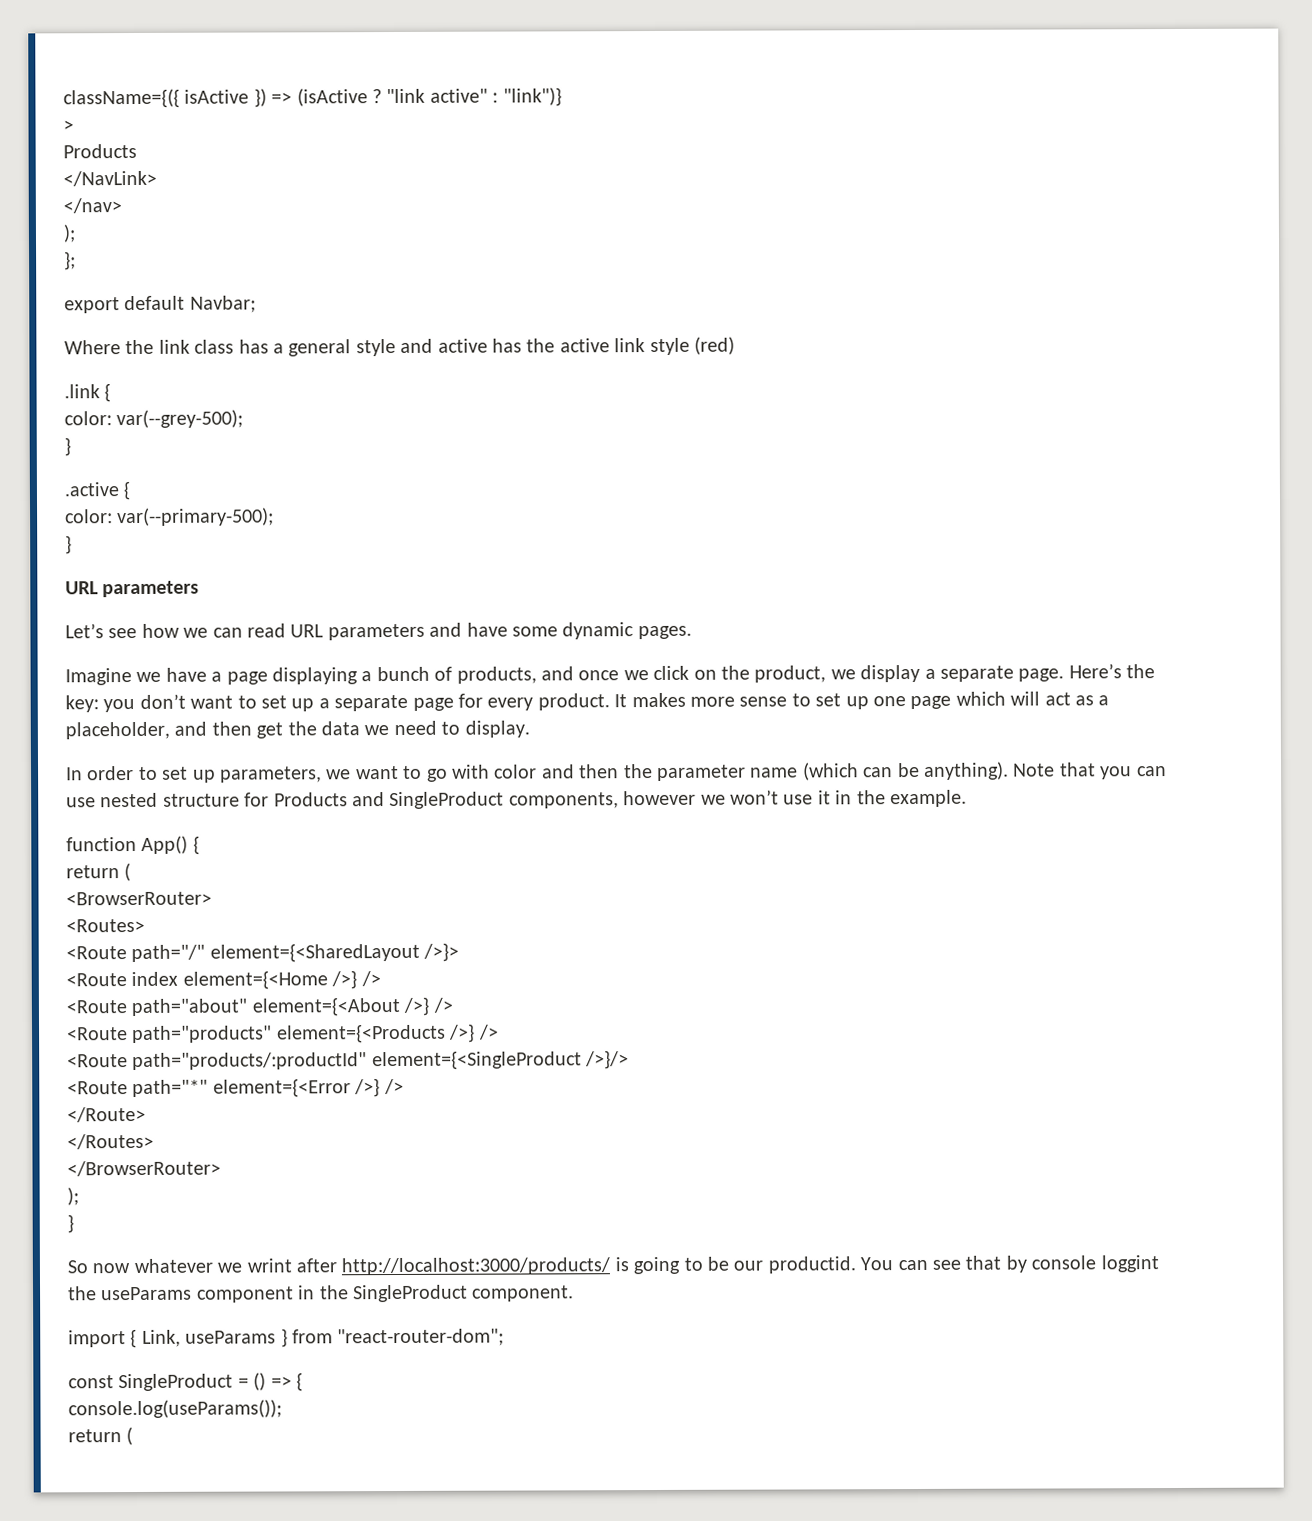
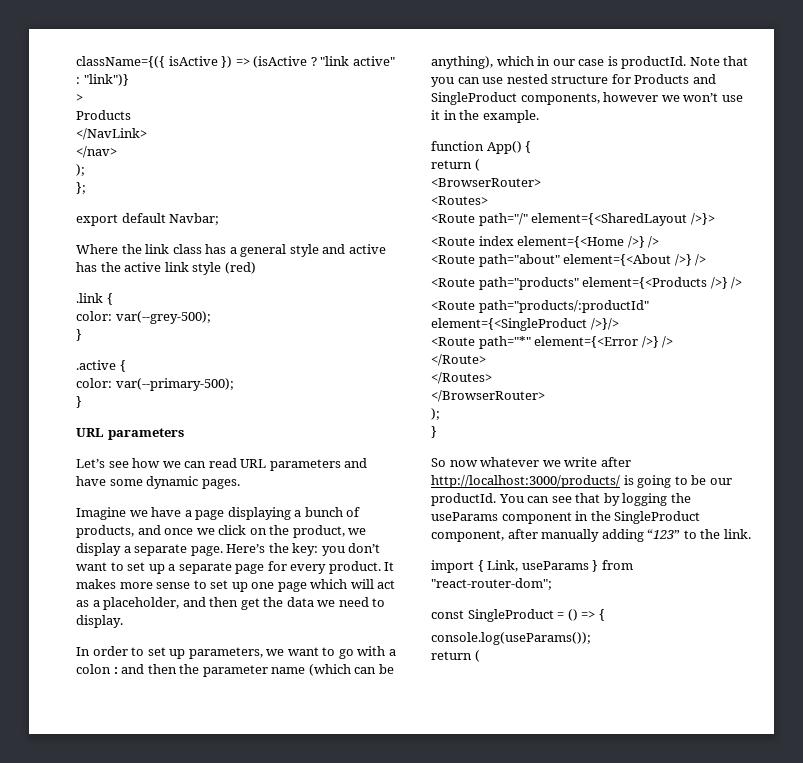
- In order to set up parameters, we want to go with color and then the parameter name (which can be anything).
+ In order to set up parameters, we want to go with a colon : and then the parameter name (which can be anything), which in our case is productId.
- So now whatever we wrint after http://localhost:3000/products/ is going to be our productid.
+ So now whatever we write after http://localhost:3000/products/ is going to be our productId.
- You can see that by console loggint the useParams component in the SingleProduct component.
+ You can see that by logging the useParams component in the SingleProduct component, after manually adding “123” to the link.

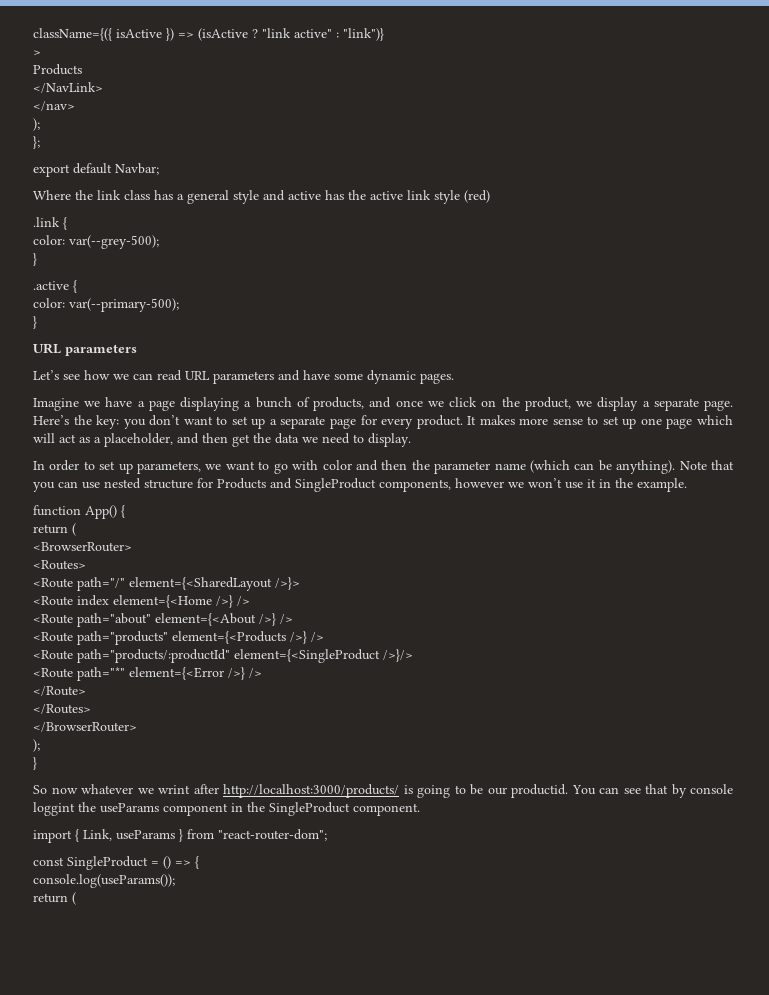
- In order to set up parameters, we want to go with a colon : and then the parameter name (which can be anything), which in our case is productId.
+ In order to set up parameters, we want to go with color and then the parameter name (which can be anything).
- So now whatever we write after http://localhost:3000/products/ is going to be our productId.
+ So now whatever we wrint after http://localhost:3000/products/ is going to be our productid.
- You can see that by logging the useParams component in the SingleProduct component, after manually adding “123” to the link.
+ You can see that by console loggint the useParams component in the SingleProduct component.

